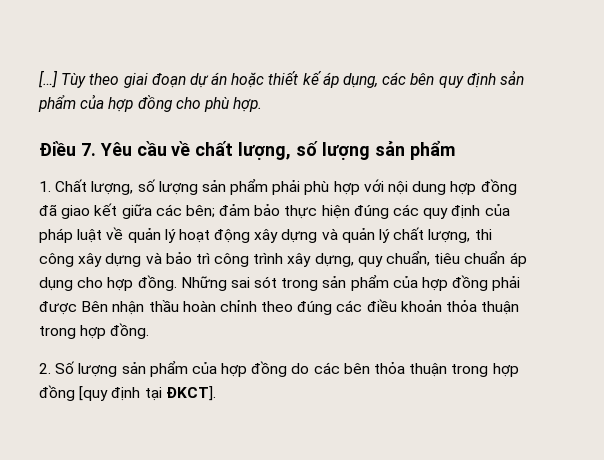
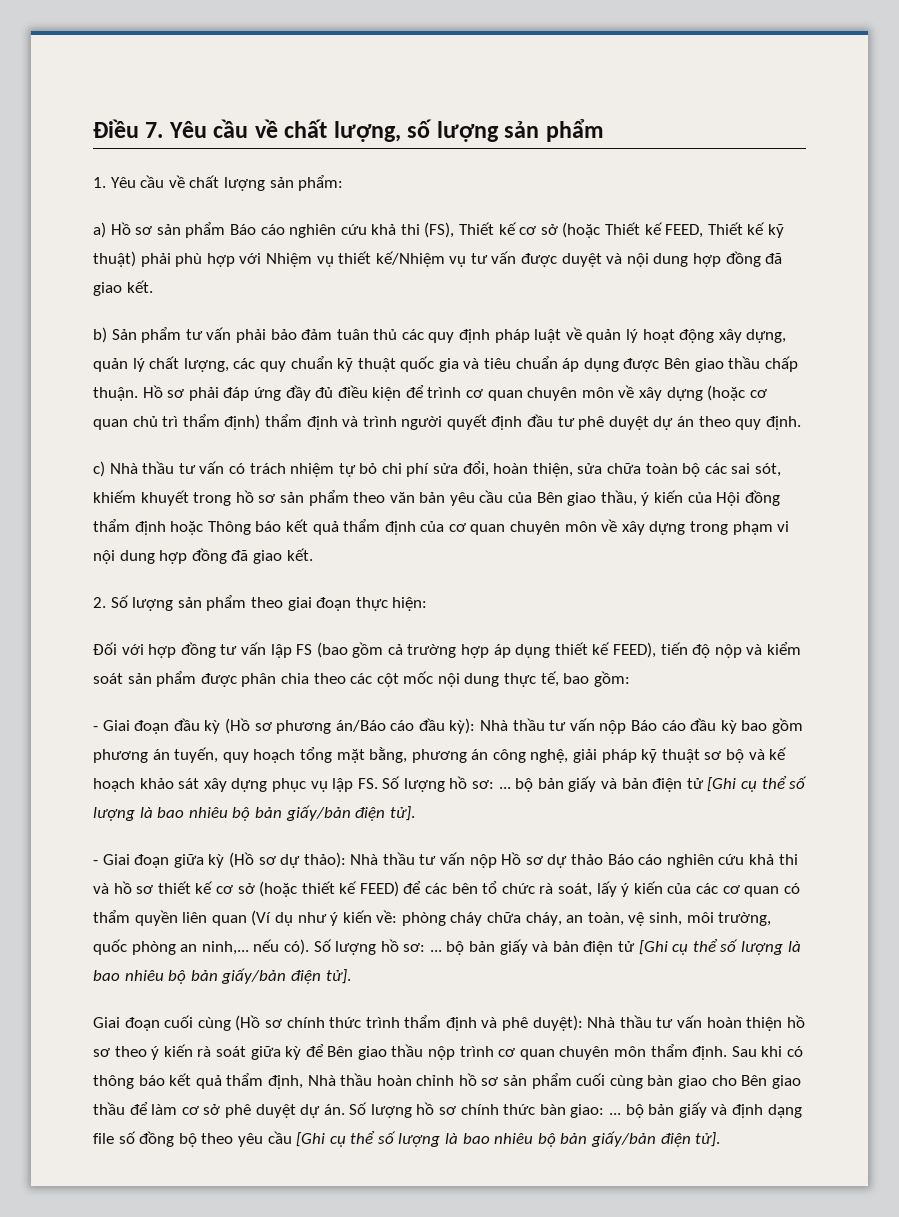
- […] Tùy theo giai đoạn dự án hoặc thiết kế áp dụng, các bên quy định sản phẩm của hợp đồng cho phù hợp.
- 1. Chất lượng, số lượng sản phẩm phải phù hợp với nội dung hợp đồng đã giao kết giữa các bên; đảm bảo thực hiện đúng các quy định của pháp luật về quản lý hoạt động xây dựng và quản lý chất lượng, thi công xây dựng và bảo trì công trình xây dựng, quy chuẩn, tiêu chuẩn áp dụng cho hợp đồng. Những sai sót trong sản phẩm của hợp đồng phải được Bên nhận thầu hoàn chỉnh theo đúng các điều khoản thỏa thuận trong hợp đồng.
+ 1. Yêu cầu về chất lượng sản phẩm:
+ a) Hồ sơ sản phẩm Báo cáo nghiên cứu khả thi (FS), Thiết kế cơ sở (hoặc Thiết kế FEED, Thiết kế kỹ thuật) phải phù hợp với Nhiệm vụ thiết kế/Nhiệm vụ tư vấn được duyệt và nội dung hợp đồng đã giao kết.
+ b) Sản phẩm tư vấn phải bảo đảm tuân thủ các quy định pháp luật về quản lý hoạt động xây dựng, quản lý chất lượng, các quy chuẩn kỹ thuật quốc gia và tiêu chuẩn áp dụng được Bên giao thầu chấp thuận. Hồ sơ phải đáp ứng đầy đủ điều kiện để trình cơ quan chuyên môn về xây dựng (hoặc cơ quan chủ trì thẩm định) thẩm định và trình người quyết định đầu tư phê duyệt dự án theo quy định.
+ c) Nhà thầu tư vấn có trách nhiệm tự bỏ chi phí sửa đổi, hoàn thiện, sửa chữa toàn bộ các sai sót, khiếm khuyết trong hồ sơ sản phẩm theo văn bản yêu cầu của Bên giao thầu, ý kiến của Hội đồng thẩm định hoặc Thông báo kết quả thẩm định của cơ quan chuyên môn về xây dựng trong phạm vi nội dung hợp đồng đã giao kết.
- 2. Số lượng sản phẩm của hợp đồng do các bên thỏa thuận trong hợp đồng [quy định tại ĐKCT].
+ 2. Số lượng sản phẩm theo giai đoạn thực hiện:
+ Đối với hợp đồng tư vấn lập FS (bao gồm cả trường hợp áp dụng thiết kế FEED), tiến độ nộp và kiểm soát sản phẩm được phân chia theo các cột mốc nội dung thực tế, bao gồm:
+ - Giai đoạn đầu kỳ (Hồ sơ phương án/Báo cáo đầu kỳ): Nhà thầu tư vấn nộp Báo cáo đầu kỳ bao gồm phương án tuyến, quy hoạch tổng mặt bằng, phương án công nghệ, giải pháp kỹ thuật sơ bộ và kế hoạch khảo sát xây dựng phục vụ lập FS. Số lượng hồ sơ: ... bộ bản giấy và bản điện tử [Ghi cụ thể số lượng là bao nhiêu bộ bản giấy/bản điện tử].
+ - Giai đoạn giữa kỳ (Hồ sơ dự thảo): Nhà thầu tư vấn nộp Hồ sơ dự thảo Báo cáo nghiên cứu khả thi và hồ sơ thiết kế cơ sở (hoặc thiết kế FEED) để các bên tổ chức rà soát, lấy ý kiến của các cơ quan có thẩm quyền liên quan (Ví dụ như ý kiến về: phòng cháy chữa cháy, an toàn, vệ sinh, môi trường, quốc phòng an ninh,... nếu có). Số lượng hồ sơ: ... bộ bản giấy và bản điện tử [Ghi cụ thể số lượng là bao nhiêu bộ bản giấy/bản điện tử].
+ Giai đoạn cuối cùng (Hồ sơ chính thức trình thẩm định và phê duyệt): Nhà thầu tư vấn hoàn thiện hồ sơ theo ý kiến rà soát giữa kỳ để Bên giao thầu nộp trình cơ quan chuyên môn thẩm định. Sau khi có thông báo kết quả thẩm định, Nhà thầu hoàn chỉnh hồ sơ sản phẩm cuối cùng bàn giao cho Bên giao thầu để làm cơ sở phê duyệt dự án. Số lượng hồ sơ chính thức bàn giao: ... bộ bản giấy và định dạng file số đồng bộ theo yêu cầu [Ghi cụ thể số lượng là bao nhiêu bộ bản giấy/bản điện tử].

